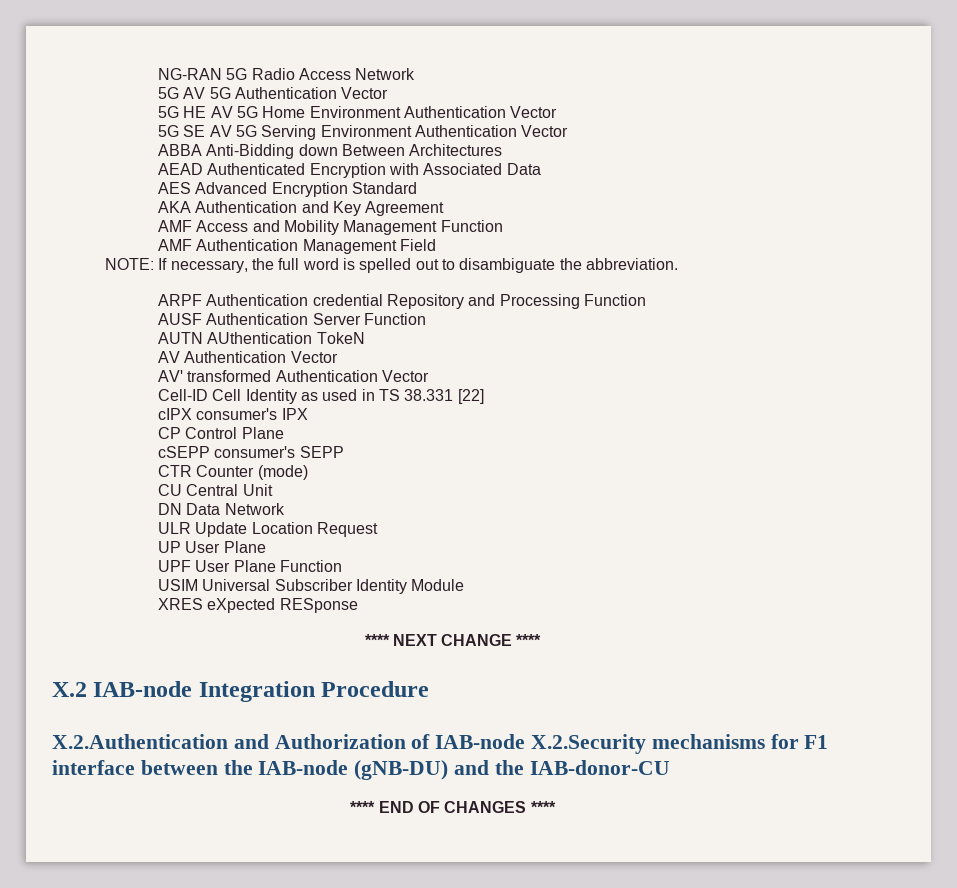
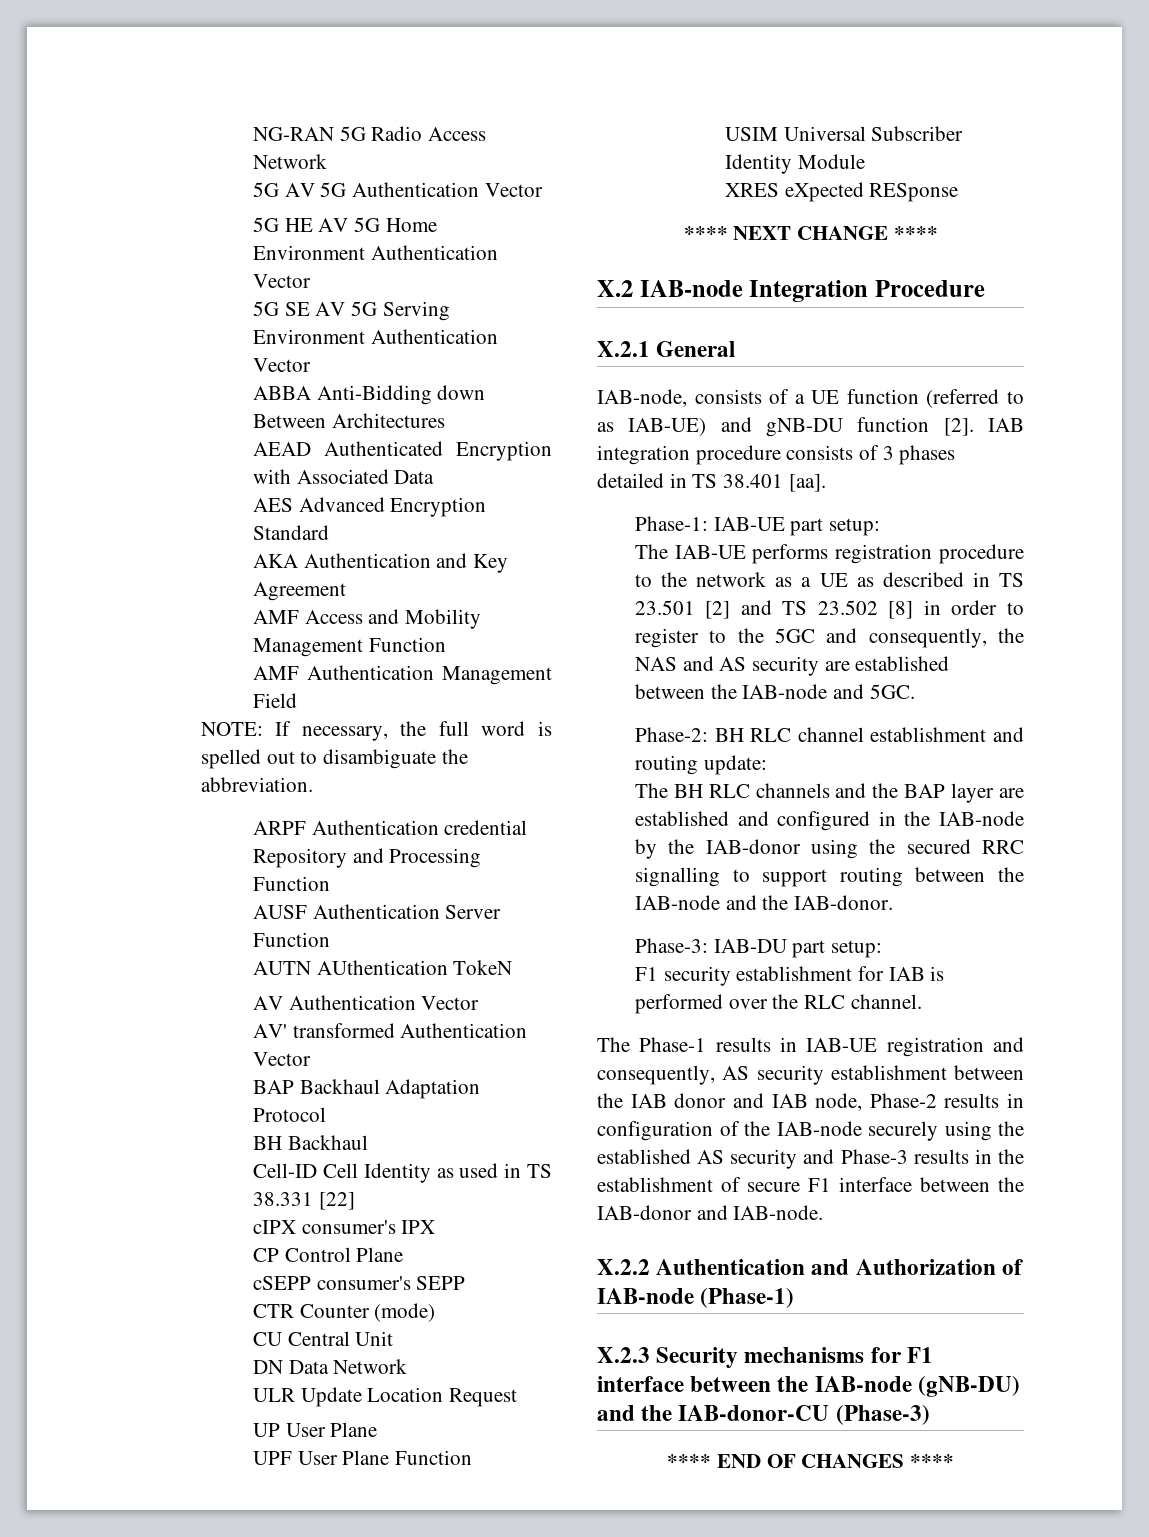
+ BAP Backhaul Adaptation Protocol
+ BH Backhaul
- X.2.Authentication and Authorization of IAB-node X.2.Security mechanisms for F1 interface between the IAB-node (gNB-DU) and the IAB-donor-CU
+ X.2.1 General
+ IAB-node, consists of a UE function (referred to as IAB-UE) and gNB-DU function [2]. IAB integration procedure consists of 3 phases detailed in TS 38.401 [aa].
+ Phase-1: IAB-UE part setup:
+ The IAB-UE performs registration procedure to the network as a UE as described in TS 23.501 [2] and TS 23.502 [8] in order to register to the 5GC and consequently, the NAS and AS security are established between the IAB-node and 5GC.
+ Phase-2: BH RLC channel establishment and routing update:
+ The BH RLC channels and the BAP layer are established and configured in the IAB-node by the IAB-donor using the secured RRC signalling to support routing between the IAB-node and the IAB-donor.
+ Phase-3: IAB-DU part setup:
+ F1 security establishment for IAB is performed over the RLC channel.
+ The Phase-1 results in IAB-UE registration and consequently, AS security establishment between the IAB donor and IAB node, Phase-2 results in configuration of the IAB-node securely using the established AS security and Phase-3 results in the establishment of secure F1 interface between the IAB-donor and IAB-node.
+ X.2.2 Authentication and Authorization of IAB-node (Phase-1)
+ X.2.3 Security mechanisms for F1 interface between the IAB-node (gNB-DU) and the IAB-donor-CU (Phase-3)

